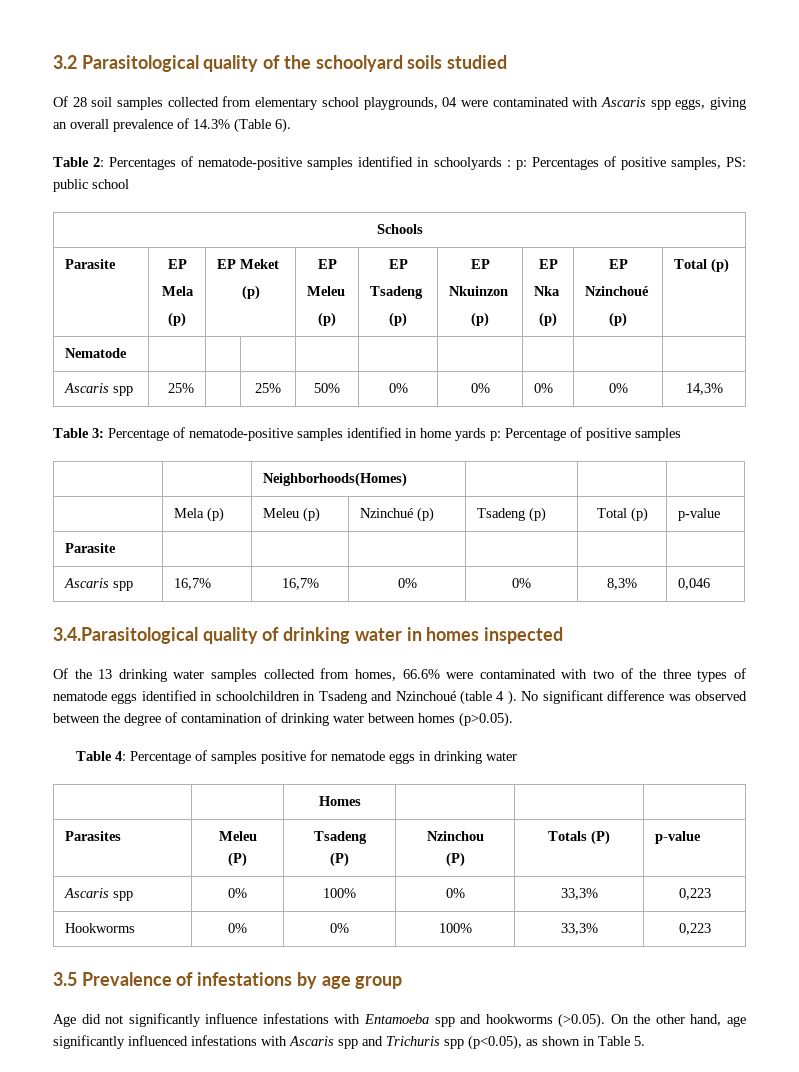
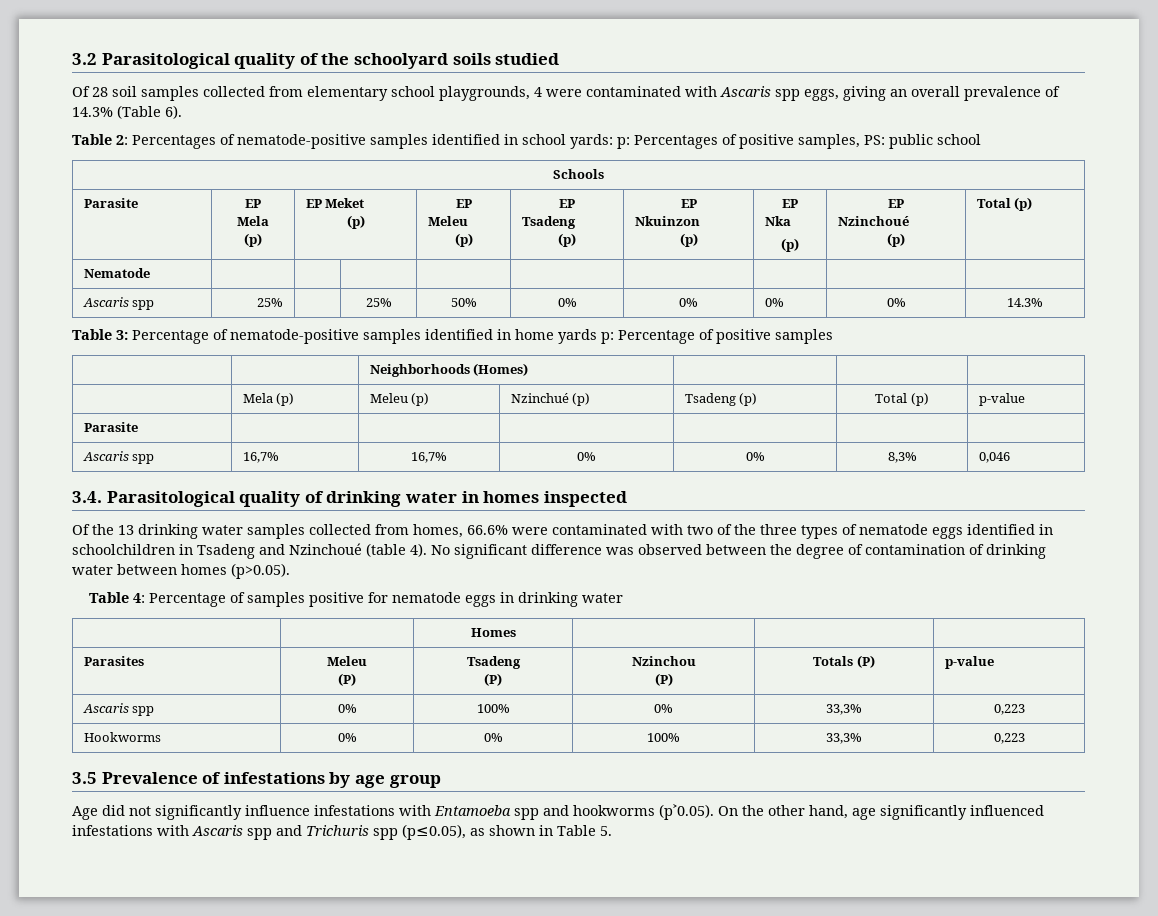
- Of 28 soil samples collected from elementary school playgrounds, 04 were contaminated with Ascaris spp eggs, giving an overall prevalence of 14.3% (Table 6).
+ Of 28 soil samples collected from elementary school playgrounds, 4 were contaminated with Ascaris spp eggs, giving an overall prevalence of 14.3% (Table 6).
- Table 2: Percentages of nematode-positive samples identified in schoolyards : p: Percentages of positive samples, PS: public school
+ Table 2: Percentages of nematode-positive samples identified in school yards: p: Percentages of positive samples, PS: public school
- Ascaris spp | 25% | | 25% | 50% | 0% | 0% | 0% | 0% | 14,3%
+ Ascaris spp | 25% | | 25% | 50% | 0% | 0% | 0% | 0% | 14.3%
- | | Neighborhoods(Homes) | | |
+ | | Neighborhoods (Homes) | | |
- 3.4.Parasitological quality of drinking water in homes inspected
+ 3.4. Parasitological quality of drinking water in homes inspected
- Of the 13 drinking water samples collected from homes, 66.6% were contaminated with two of the three types of nematode eggs identified in schoolchildren in Tsadeng and Nzinchoué (table 4 ).
+ Of the 13 drinking water samples collected from homes, 66.6% were contaminated with two of the three types of nematode eggs identified in schoolchildren in Tsadeng and Nzinchoué (table 4).
- Age did not significantly influence infestations with Entamoeba spp and hookworms (˃0.05). On the other hand, age significantly influenced infestations with Ascaris spp and Trichuris spp (p<0.05), as shown in Table 5.
+ Age did not significantly influence infestations with Entamoeba spp and hookworms (p˃0.05). On the other hand, age significantly influenced infestations with Ascaris spp and Trichuris spp (p≤0.05), as shown in Table 5.

